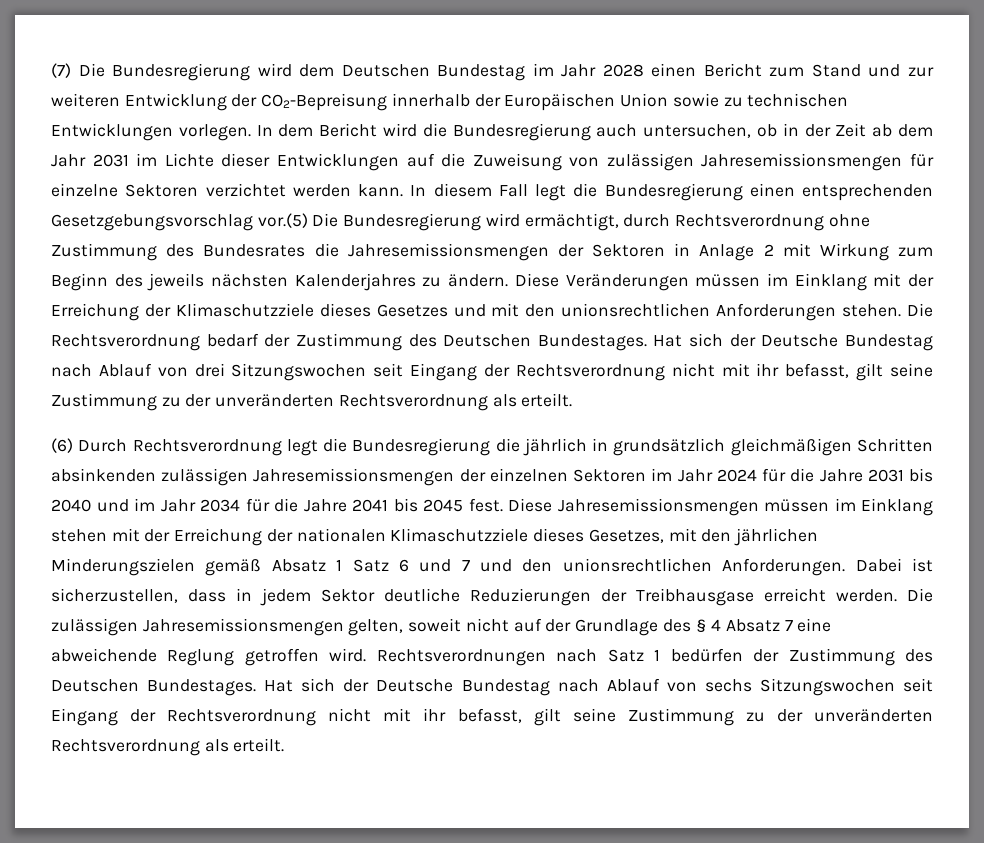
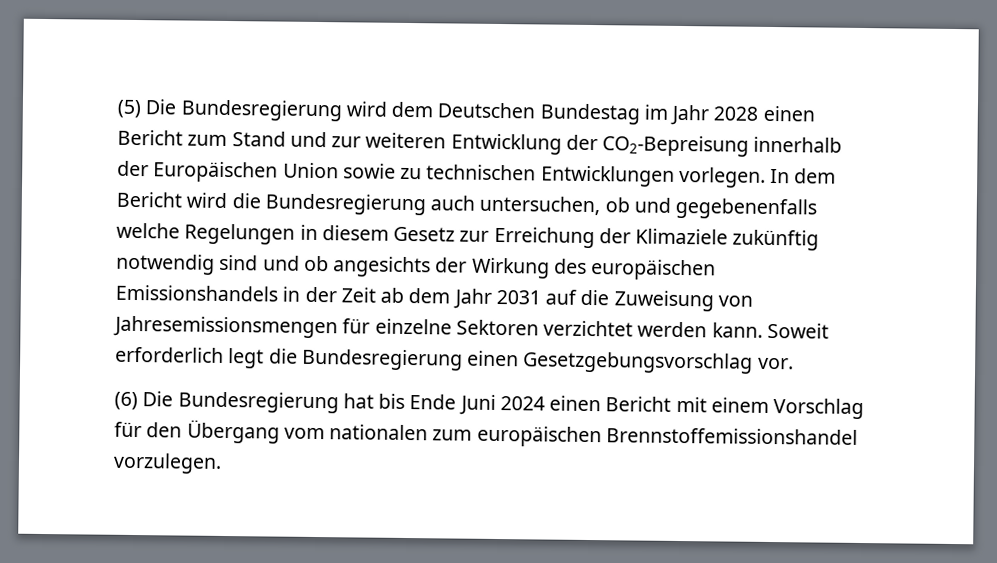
- (7) Die Bundesregierung wird dem Deutschen Bundestag im Jahr 2028 einen Bericht zum Stand und zur weiteren Entwicklung der CO2-Bepreisung innerhalb der Europäischen Union sowie zu technischen Entwicklungen vorlegen.
+ (5) Die Bundesregierung wird dem Deutschen Bundestag im Jahr 2028 einen Bericht zum Stand und zur weiteren Entwicklung der CO2-Bepreisung innerhalb der Europäischen Union sowie zu technischen Entwicklungen vorlegen.
- In dem Bericht wird die Bundesregierung auch untersuchen, ob in der Zeit ab dem Jahr 2031 im Lichte dieser Entwicklungen auf die Zuweisung von zulässigen Jahresemissionsmengen für einzelne Sektoren verzichtet werden kann.
+ In dem Bericht wird die Bundesregierung auch untersuchen, ob und gegebenenfalls welche Regelungen in diesem Gesetz zur Erreichung der Klimaziele zukünftig notwendig sind und ob angesichts der Wirkung des europäischen Emissionshandels in der Zeit ab dem Jahr 2031 auf die Zuweisung von Jahresemissionsmengen für einzelne Sektoren verzichtet werden kann.
- In diesem Fall legt die Bundesregierung einen entsprechenden Gesetzgebungsvorschlag vor.(5) Die Bundesregierung wird ermächtigt, durch Rechtsverordnung ohne Zustimmung des Bundesrates die Jahresemissionsmengen der Sektoren in Anlage 2 mit Wirkung zum Beginn des jeweils nächsten Kalenderjahres zu ändern. Diese Veränderungen müssen im Einklang mit der Erreichung der Klimaschutzziele dieses Gesetzes und mit den unionsrechtlichen Anforderungen stehen. Die Rechtsverordnung bedarf der Zustimmung des Deutschen Bundestages. Hat sich der Deutsche Bundestag nach Ablauf von drei Sitzungswochen seit Eingang der Rechtsverordnung nicht mit ihr befasst, gilt seine Zustimmung zu der unveränderten Rechtsverordnung als erteilt.
- (6) Durch Rechtsverordnung legt die Bundesregierung die jährlich in grundsätzlich gleichmäßigen Schritten absinkenden zulässigen Jahresemissionsmengen der einzelnen Sektoren im Jahr 2024 für die Jahre 2031 bis 2040 und im Jahr 2034 für die Jahre 2041 bis 2045 fest. Diese Jahresemissionsmengen müssen im Einklang stehen mit der Erreichung der nationalen Klimaschutzziele dieses Gesetzes, mit den jährlichen Minderungszielen gemäß Absatz 1 Satz 6 und 7 und den unionsrechtlichen Anforderungen. Dabei ist sicherzustellen, dass in jedem Sektor deutliche Reduzierungen der Treibhausgase erreicht werden. Die zulässigen Jahresemissionsmengen gelten, soweit nicht auf der Grundlage des § 4 Absatz 7 eine abweichende Reglung getroffen wird. Rechtsverordnungen nach Satz 1 bedürfen der Zustimmung des Deutschen Bundestages. Hat sich der Deutsche Bundestag nach Ablauf von sechs Sitzungswochen seit Eingang der Rechtsverordnung nicht mit ihr befasst, gilt seine Zustimmung zu der unveränderten Rechtsverordnung als erteilt.
+ Soweit erforderlich legt die Bundesregierung einen Gesetzgebungsvorschlag vor.
+ (6) Die Bundesregierung hat bis Ende Juni 2024 einen Bericht mit einem Vorschlag für den Übergang vom nationalen zum europäischen Brennstoffemissionshandel vorzulegen.

